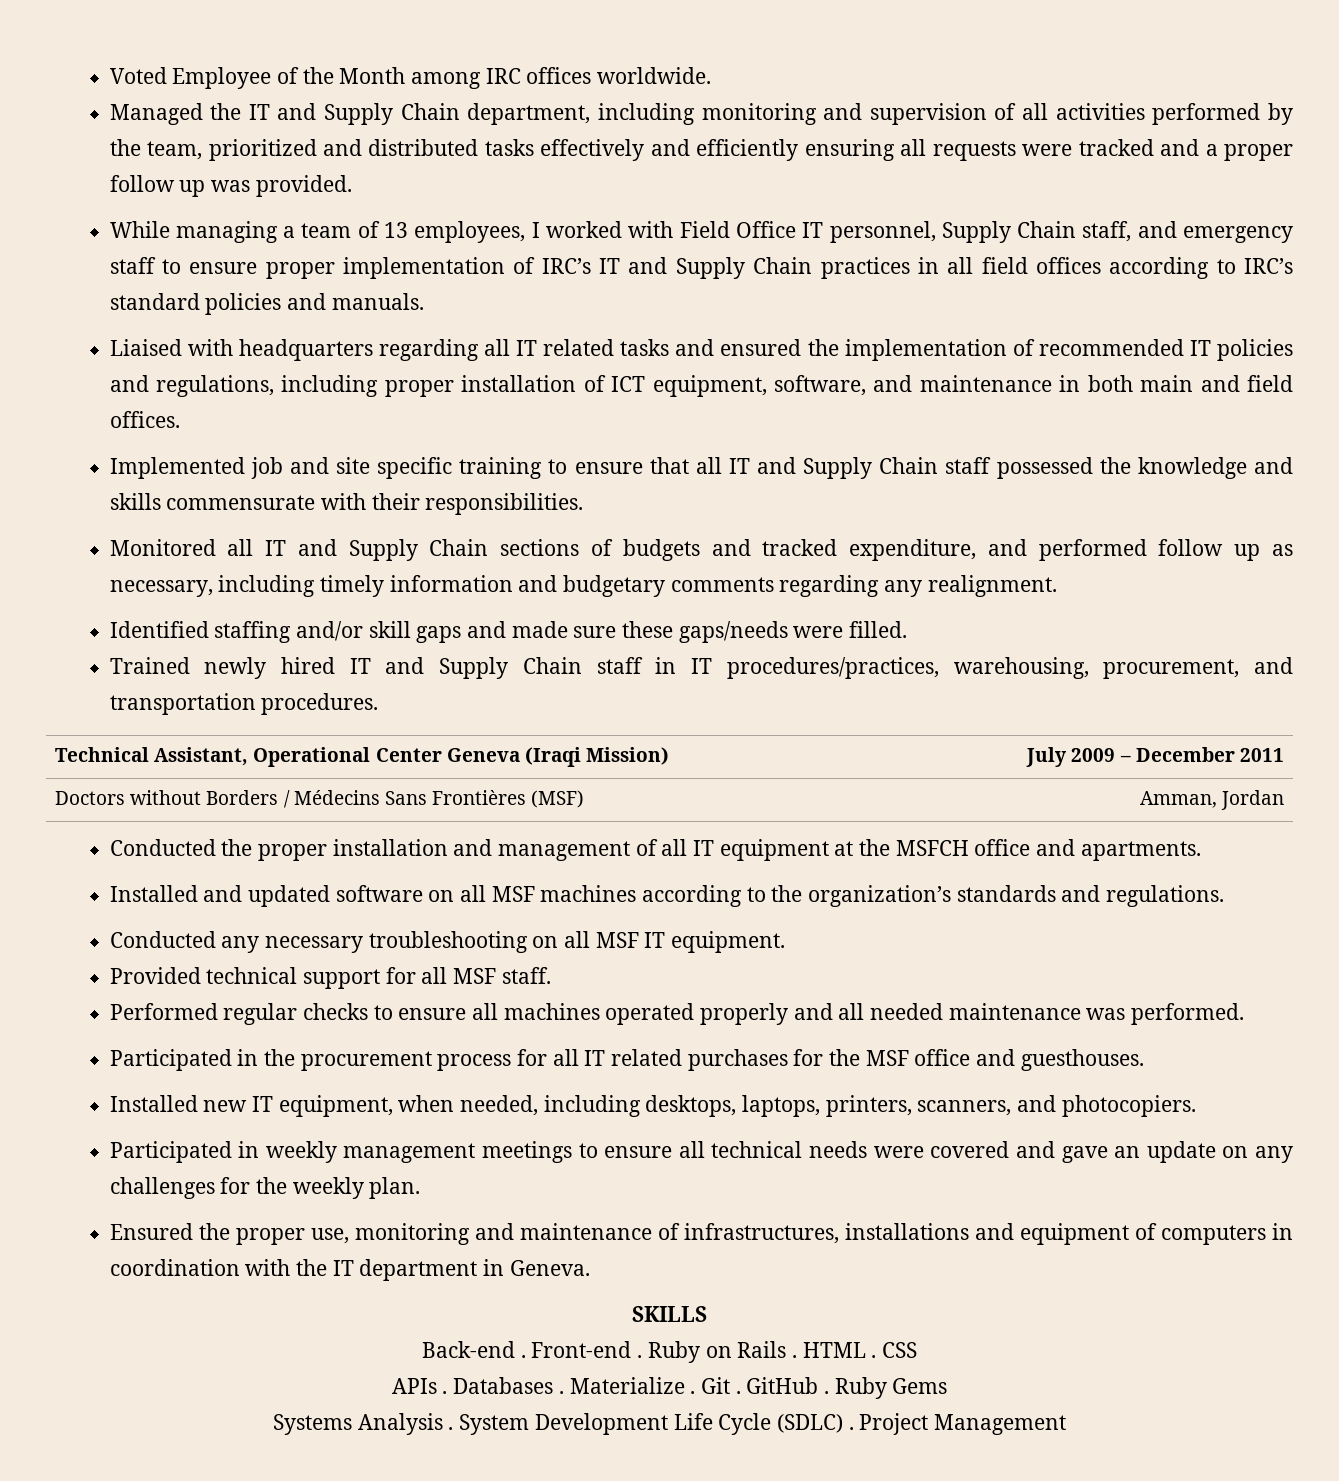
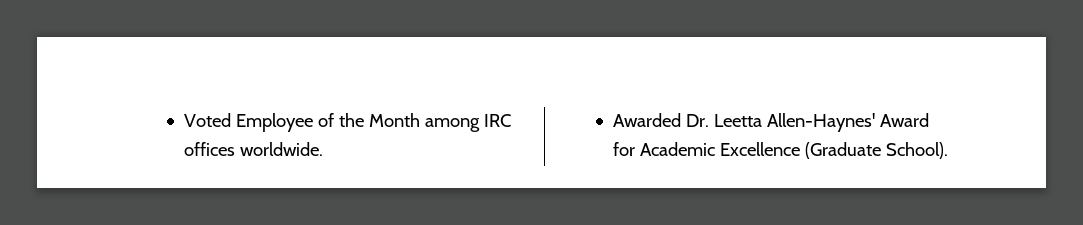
- Managed the IT and Supply Chain department, including monitoring and supervision of all activities performed by the team, prioritized and distributed tasks effectively and efficiently ensuring all requests were tracked and a proper follow up was provided.
- While managing a team of 13 employees, I worked with Field Office IT personnel, Supply Chain staff, and emergency staff to ensure proper implementation of IRC’s IT and Supply Chain practices in all field offices according to IRC’s standard policies and manuals.
- Liaised with headquarters regarding all IT related tasks and ensured the implementation of recommended IT policies and regulations, including proper installation of ICT equipment, software, and maintenance in both main and field offices.
- Implemented job and site specific training to ensure that all IT and Supply Chain staff possessed the knowledge and skills commensurate with their responsibilities.
- Monitored all IT and Supply Chain sections of budgets and tracked expenditure, and performed follow up as necessary, including timely information and budgetary comments regarding any realignment.
- Identified staffing and/or skill gaps and made sure these gaps/needs were filled.
- Trained newly hired IT and Supply Chain staff in IT procedures/practices, warehousing, procurement, and transportation procedures.
- Technical Assistant, Operational Center Geneva (Iraqi Mission) | July 2009 – December 2011
- Doctors without Borders / Médecins Sans Frontières (MSF) | Amman, Jordan
- Conducted the proper installation and management of all IT equipment at the MSFCH office and apartments.
- Installed and updated software on all MSF machines according to the organization’s standards and regulations.
- Conducted any necessary troubleshooting on all MSF IT equipment.
- Provided technical support for all MSF staff.
- Performed regular checks to ensure all machines operated properly and all needed maintenance was performed.
- Participated in the procurement process for all IT related purchases for the MSF office and guesthouses.
- Installed new IT equipment, when needed, including desktops, laptops, printers, scanners, and photocopiers.
- Participated in weekly management meetings to ensure all technical needs were covered and gave an update on any challenges for the weekly plan.
- Ensured the proper use, monitoring and maintenance of infrastructures, installations and equipment of computers in coordination with the IT department in Geneva.
- SKILLS
- Back-end . Front-end . Ruby on Rails . HTML . CSS
- APIs . Databases . Materialize . Git . GitHub . Ruby Gems
- Systems Analysis . System Development Life Cycle (SDLC) . Project Management
+ Awarded Dr. Leetta Allen-Haynes' Award for Academic Excellence (Graduate School).

